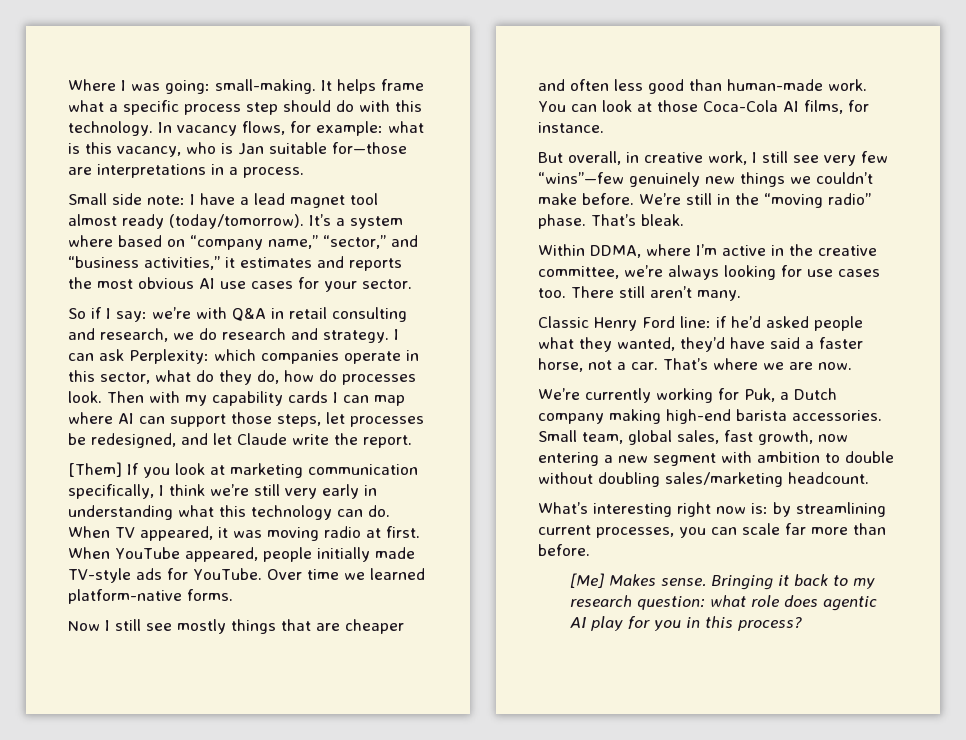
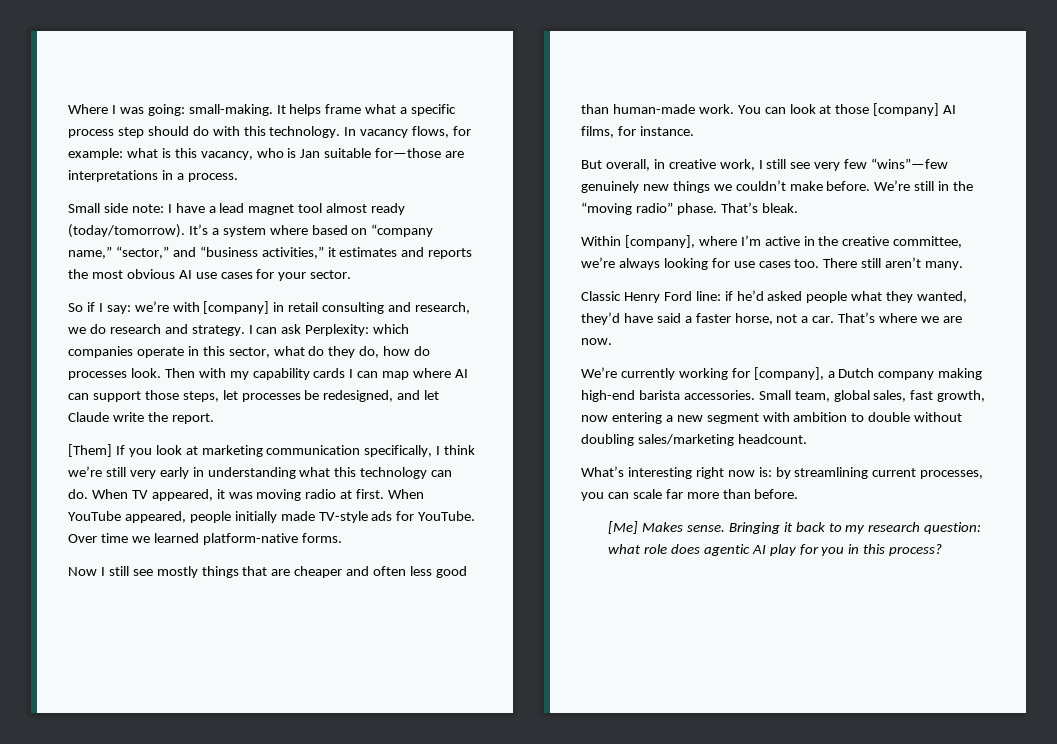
- So if I say: we’re with Q&A in retail consulting and research, we do research and strategy.
+ So if I say: we’re with [company] in retail consulting and research, we do research and strategy.
- You can look at those Coca-Cola AI films, for instance.
+ You can look at those [company] AI films, for instance.
- Within DDMA, where I’m active in the creative committee, we’re always looking for use cases too.
+ Within [company], where I’m active in the creative committee, we’re always looking for use cases too.
- We’re currently working for Puk, a Dutch company making high-end barista accessories.
+ We’re currently working for [company], a Dutch company making high-end barista accessories.

